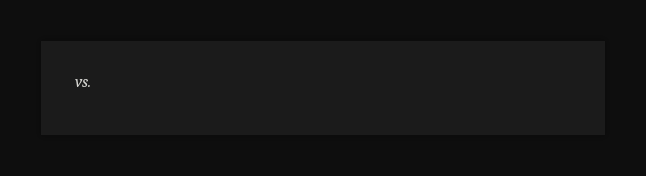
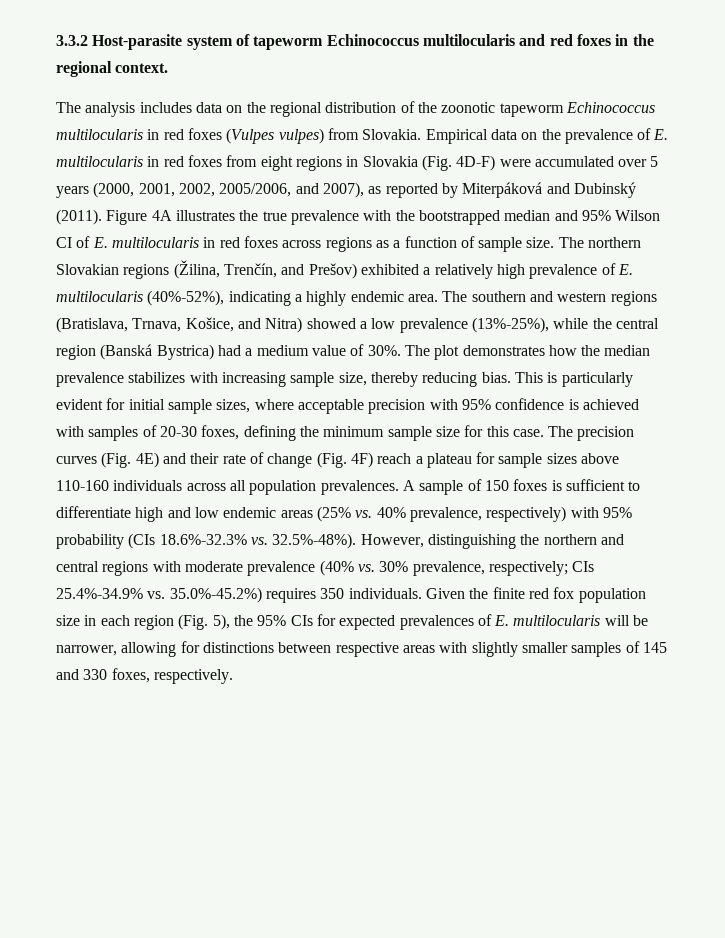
- vs.
+ 3.3.2 Host-parasite system of tapeworm Echinococcus multilocularis and red foxes in the regional context.
+ The analysis includes data on the regional distribution of the zoonotic tapeworm Echinococcus multilocularis in red foxes (Vulpes vulpes) from Slovakia. Empirical data on the prevalence of E. multilocularis in red foxes from eight regions in Slovakia (Fig. 4D-F) were accumulated over 5 years (2000, 2001, 2002, 2005/2006, and 2007), as reported by Miterpáková and Dubinský (2011). Figure 4A illustrates the true prevalence with the bootstrapped median and 95% Wilson CI of E. multilocularis in red foxes across regions as a function of sample size. The northern Slovakian regions (Žilina, Trenčín, and Prešov) exhibited a relatively high prevalence of E. multilocularis (40%-52%), indicating a highly endemic area. The southern and western regions (Bratislava, Trnava, Košice, and Nitra) showed a low prevalence (13%-25%), while the central region (Banská Bystrica) had a medium value of 30%. The plot demonstrates how the median prevalence stabilizes with increasing sample size, thereby reducing bias. This is particularly evident for initial sample sizes, where acceptable precision with 95% confidence is achieved with samples of 20-30 foxes, defining the minimum sample size for this case. The precision curves (Fig. 4E) and their rate of change (Fig. 4F) reach a plateau for sample sizes above 110-160 individuals across all population prevalences. A sample of 150 foxes is sufficient to differentiate high and low endemic areas (25% vs. 40% prevalence, respectively) with 95% probability (CIs 18.6%-32.3% vs. 32.5%-48%). However, distinguishing the northern and central regions with moderate prevalence (40% vs. 30% prevalence, respectively; CIs 25.4%-34.9% vs. 35.0%-45.2%) requires 350 individuals. Given the finite red fox population size in each region (Fig. 5), the 95% CIs for expected prevalences of E. multilocularis will be narrower, allowing for distinctions between respective areas with slightly smaller samples of 145 and 330 foxes, respectively.

